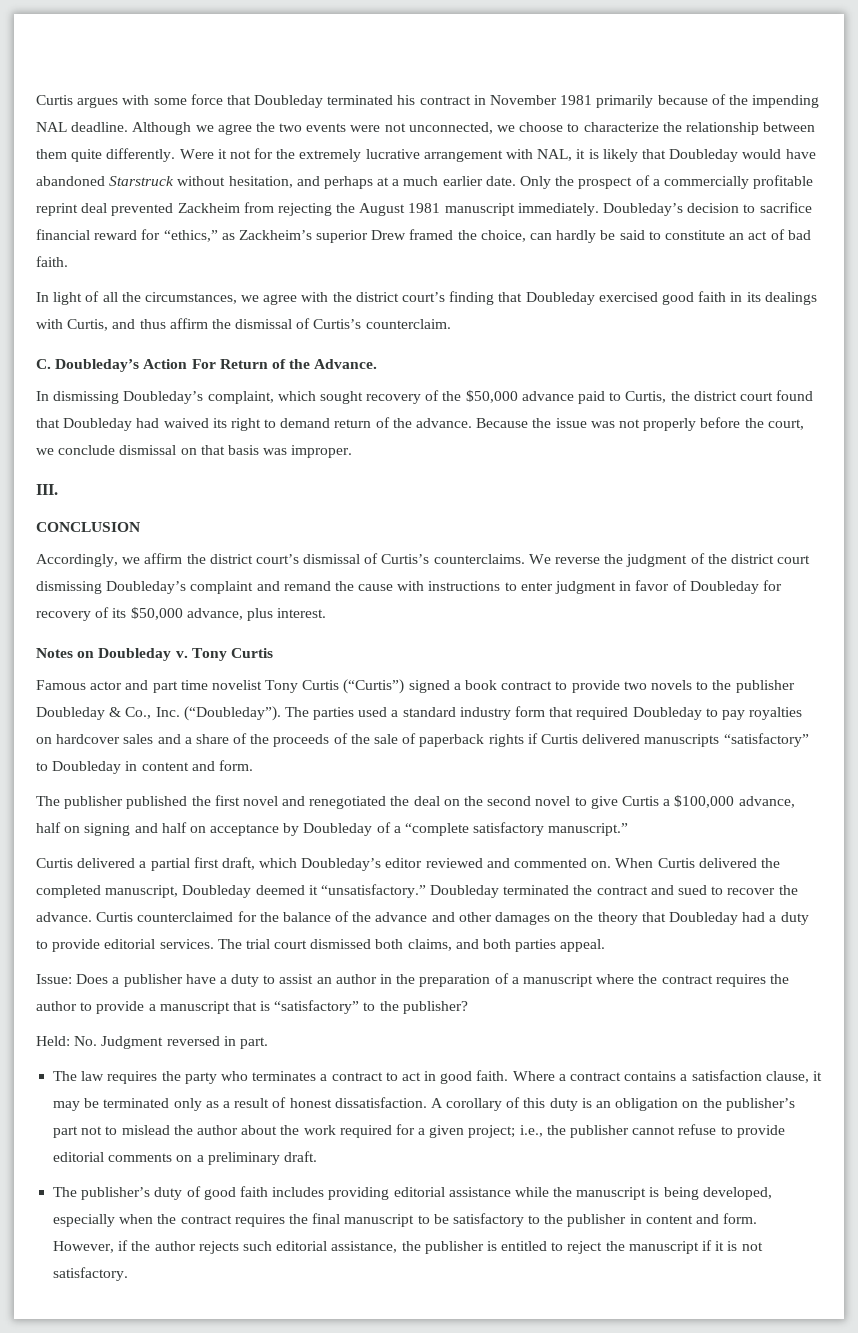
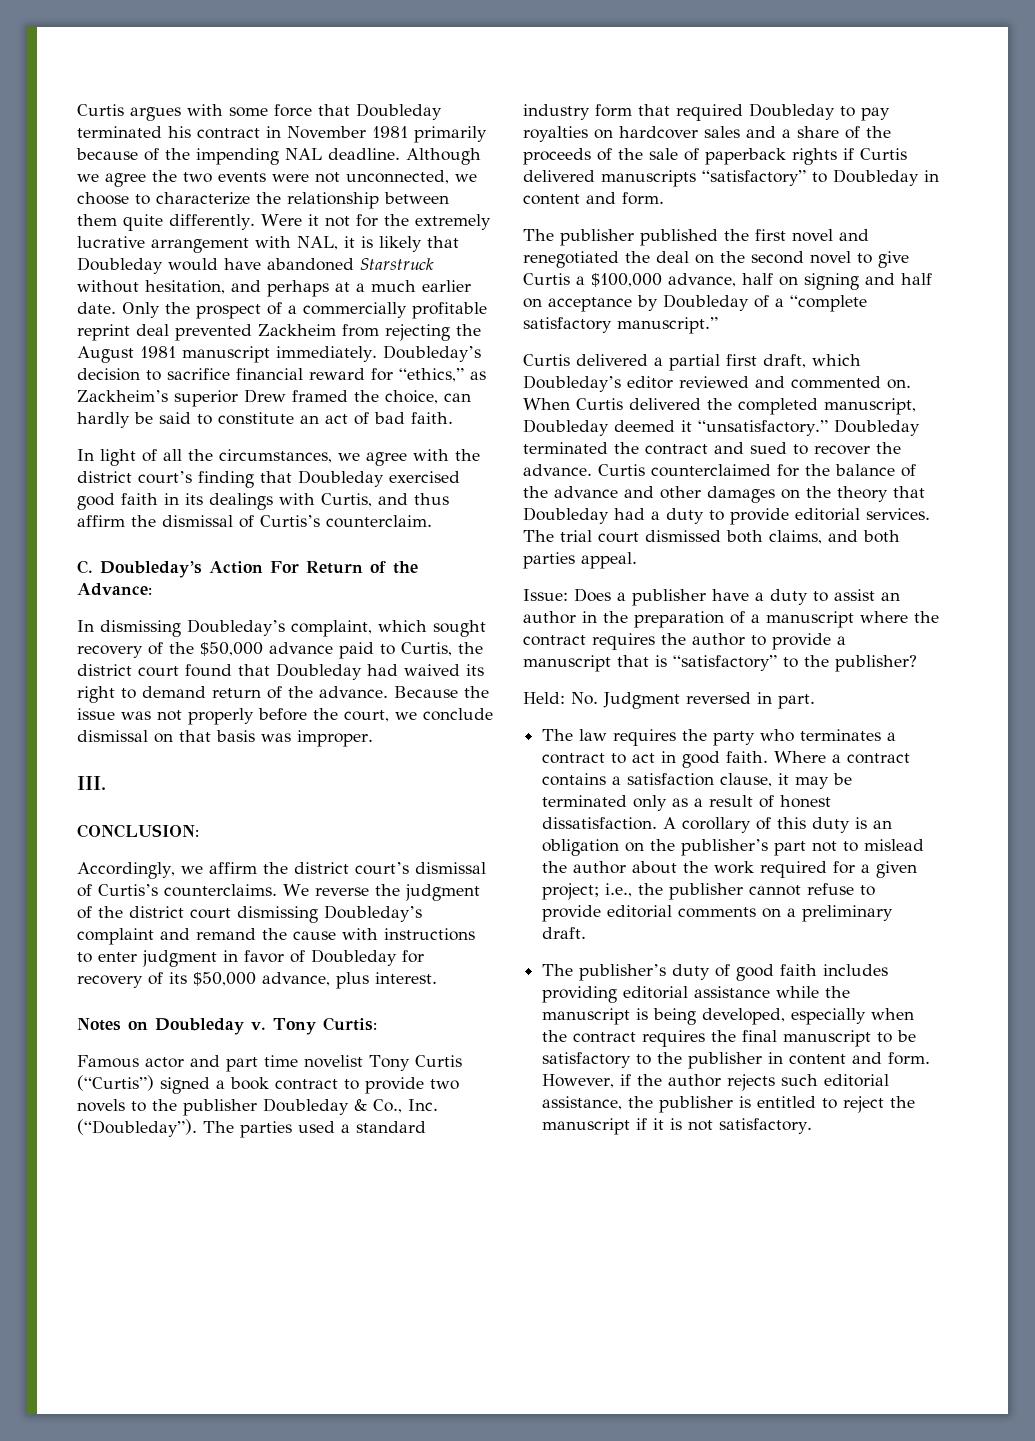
- C. Doubleday’s Action For Return of the Advance.
+ C. Doubleday’s Action For Return of the Advance:
- CONCLUSION
+ CONCLUSION:
- Notes on Doubleday v. Tony Curtis
+ Notes on Doubleday v. Tony Curtis:

